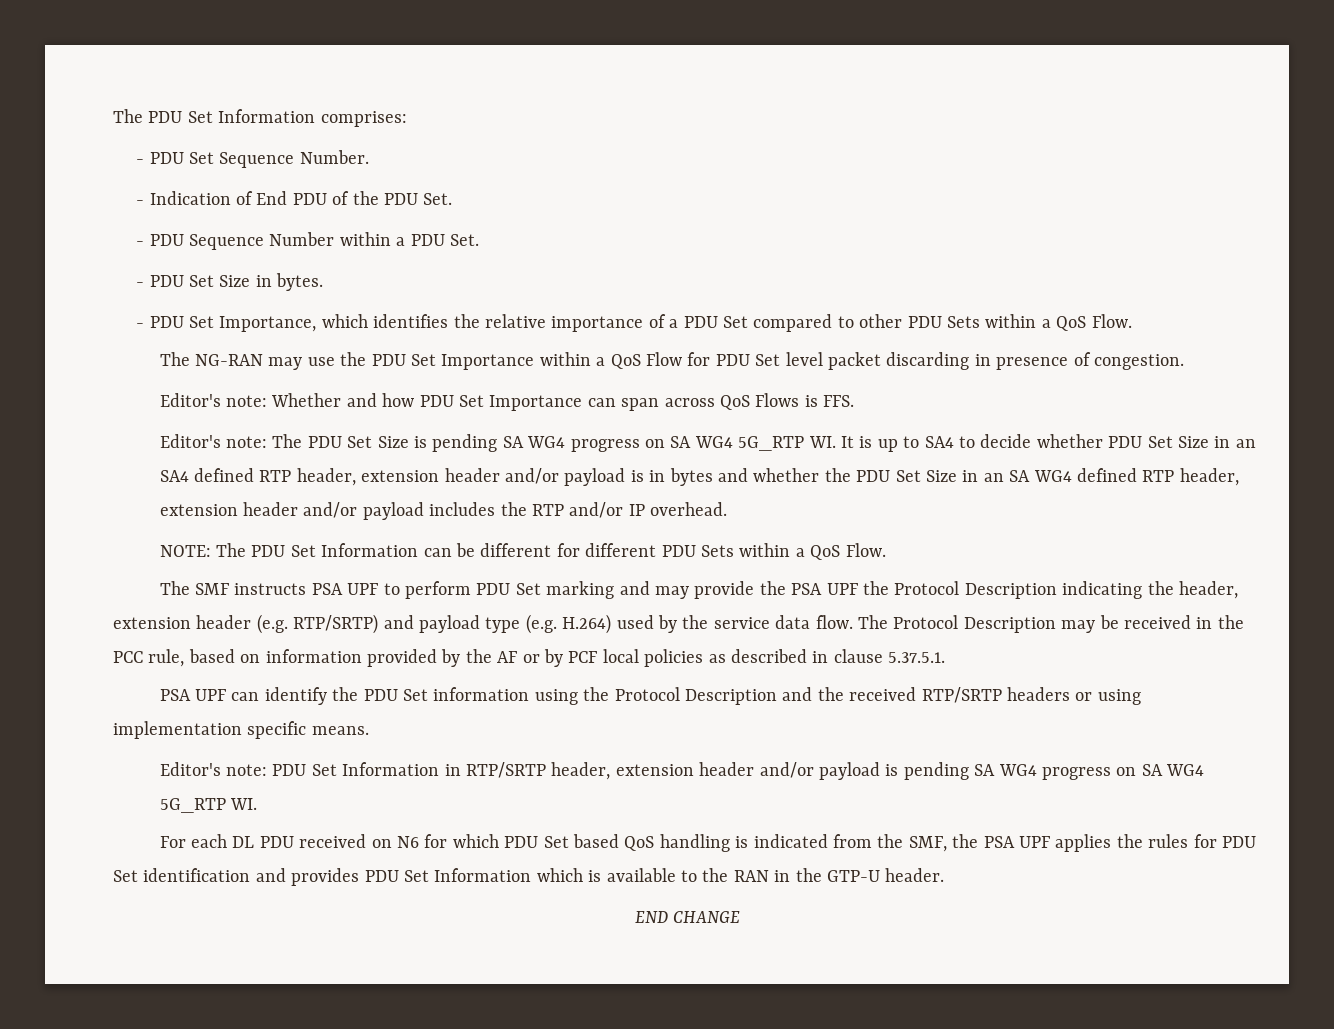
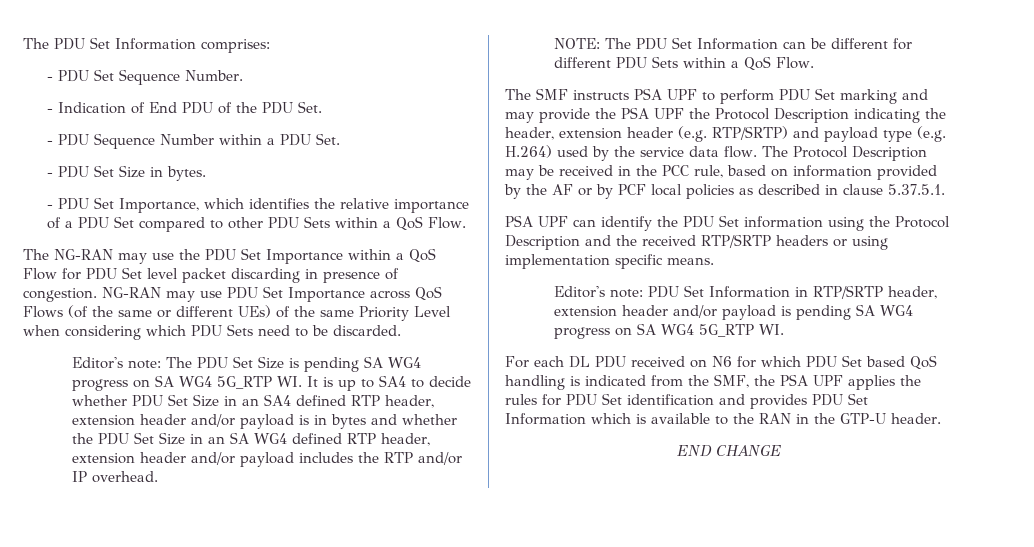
- The NG-RAN may use the PDU Set Importance within a QoS Flow for PDU Set level packet discarding in presence of congestion.
- Editor's note: Whether and how PDU Set Importance can span across QoS Flows is FFS.
+ The NG-RAN may use the PDU Set Importance within a QoS Flow for PDU Set level packet discarding in presence of congestion. NG-RAN may use PDU Set Importance across QoS Flows (of the same or different UEs) of the same Priority Level when considering which PDU Sets need to be discarded.

